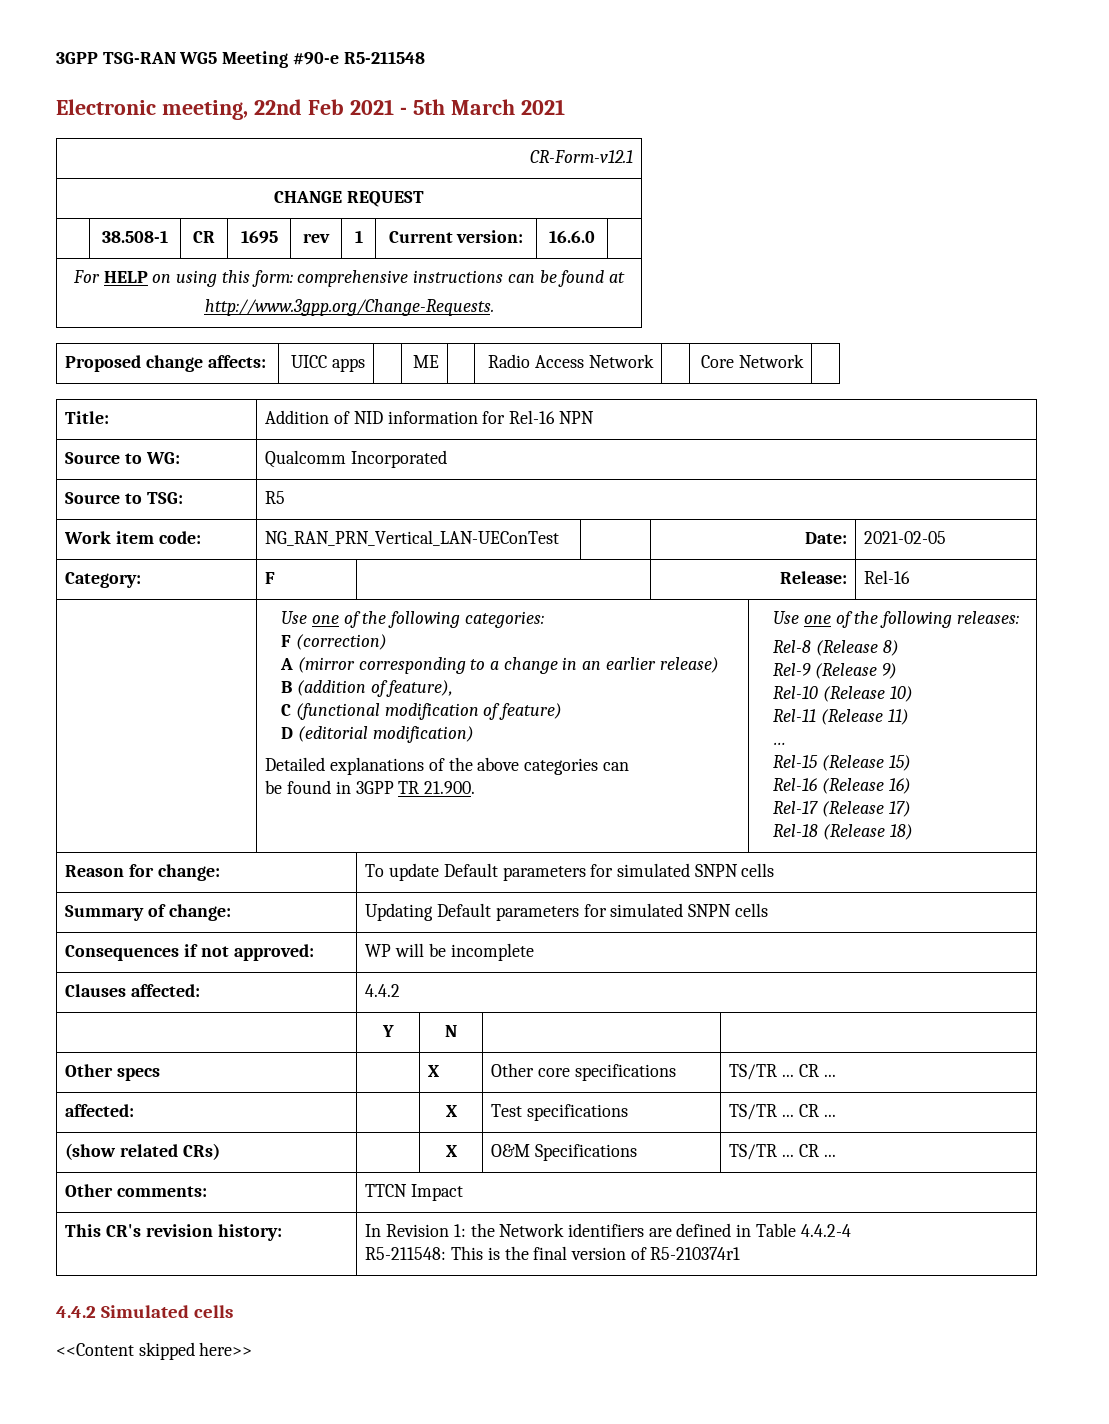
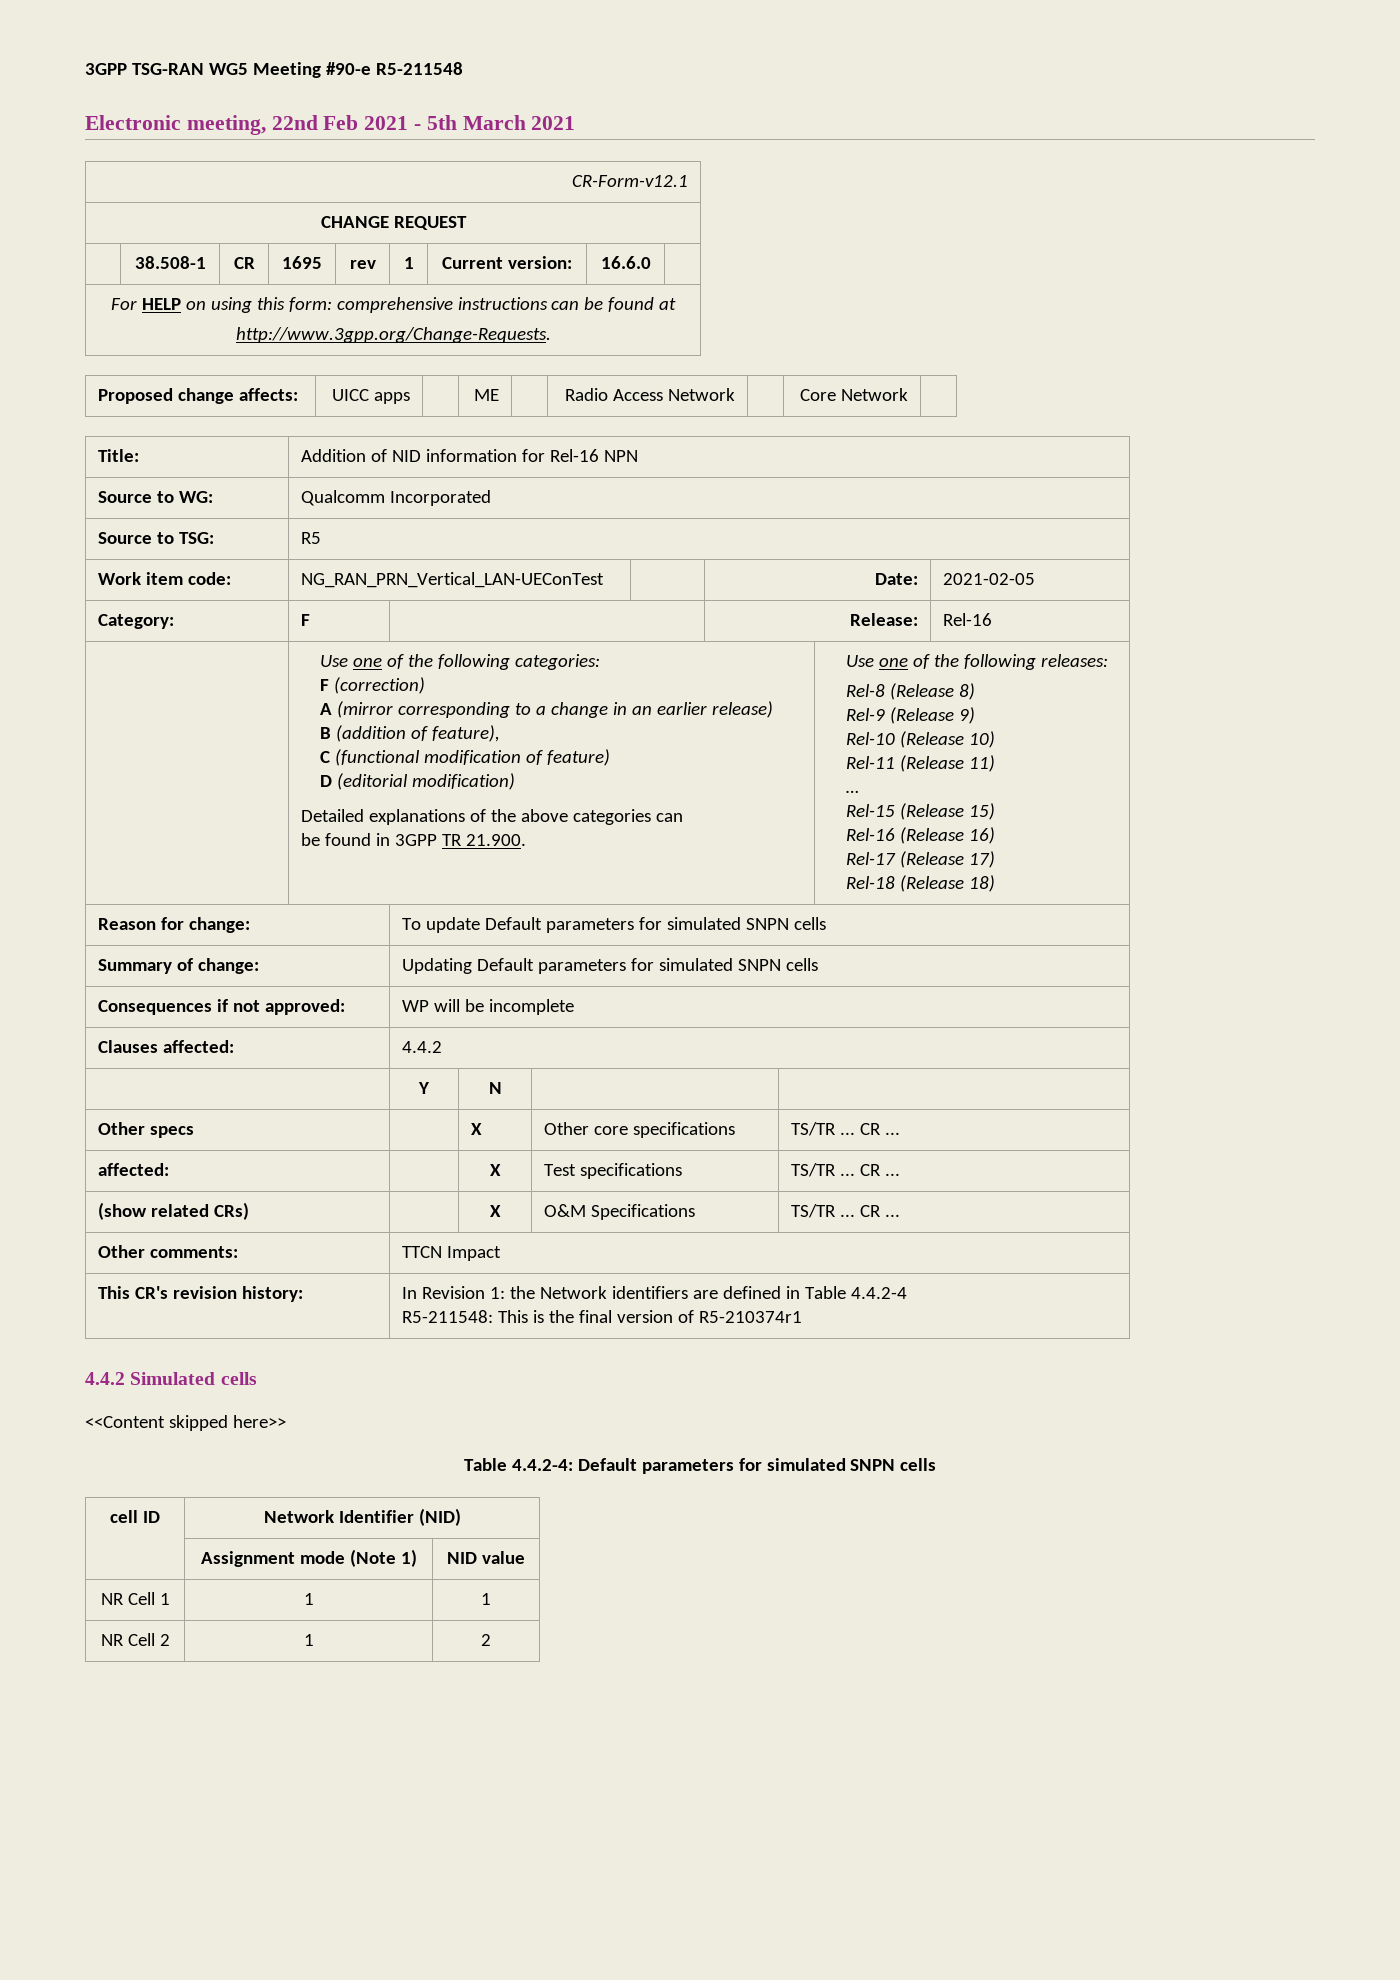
+ Table 4.4.2-4: Default parameters for simulated SNPN cells
+ cell ID | Network Identifier (NID)
+ | Assignment mode (Note 1) | NID value
+ NR Cell 1 | 1 | 1
+ NR Cell 2 | 1 | 2

